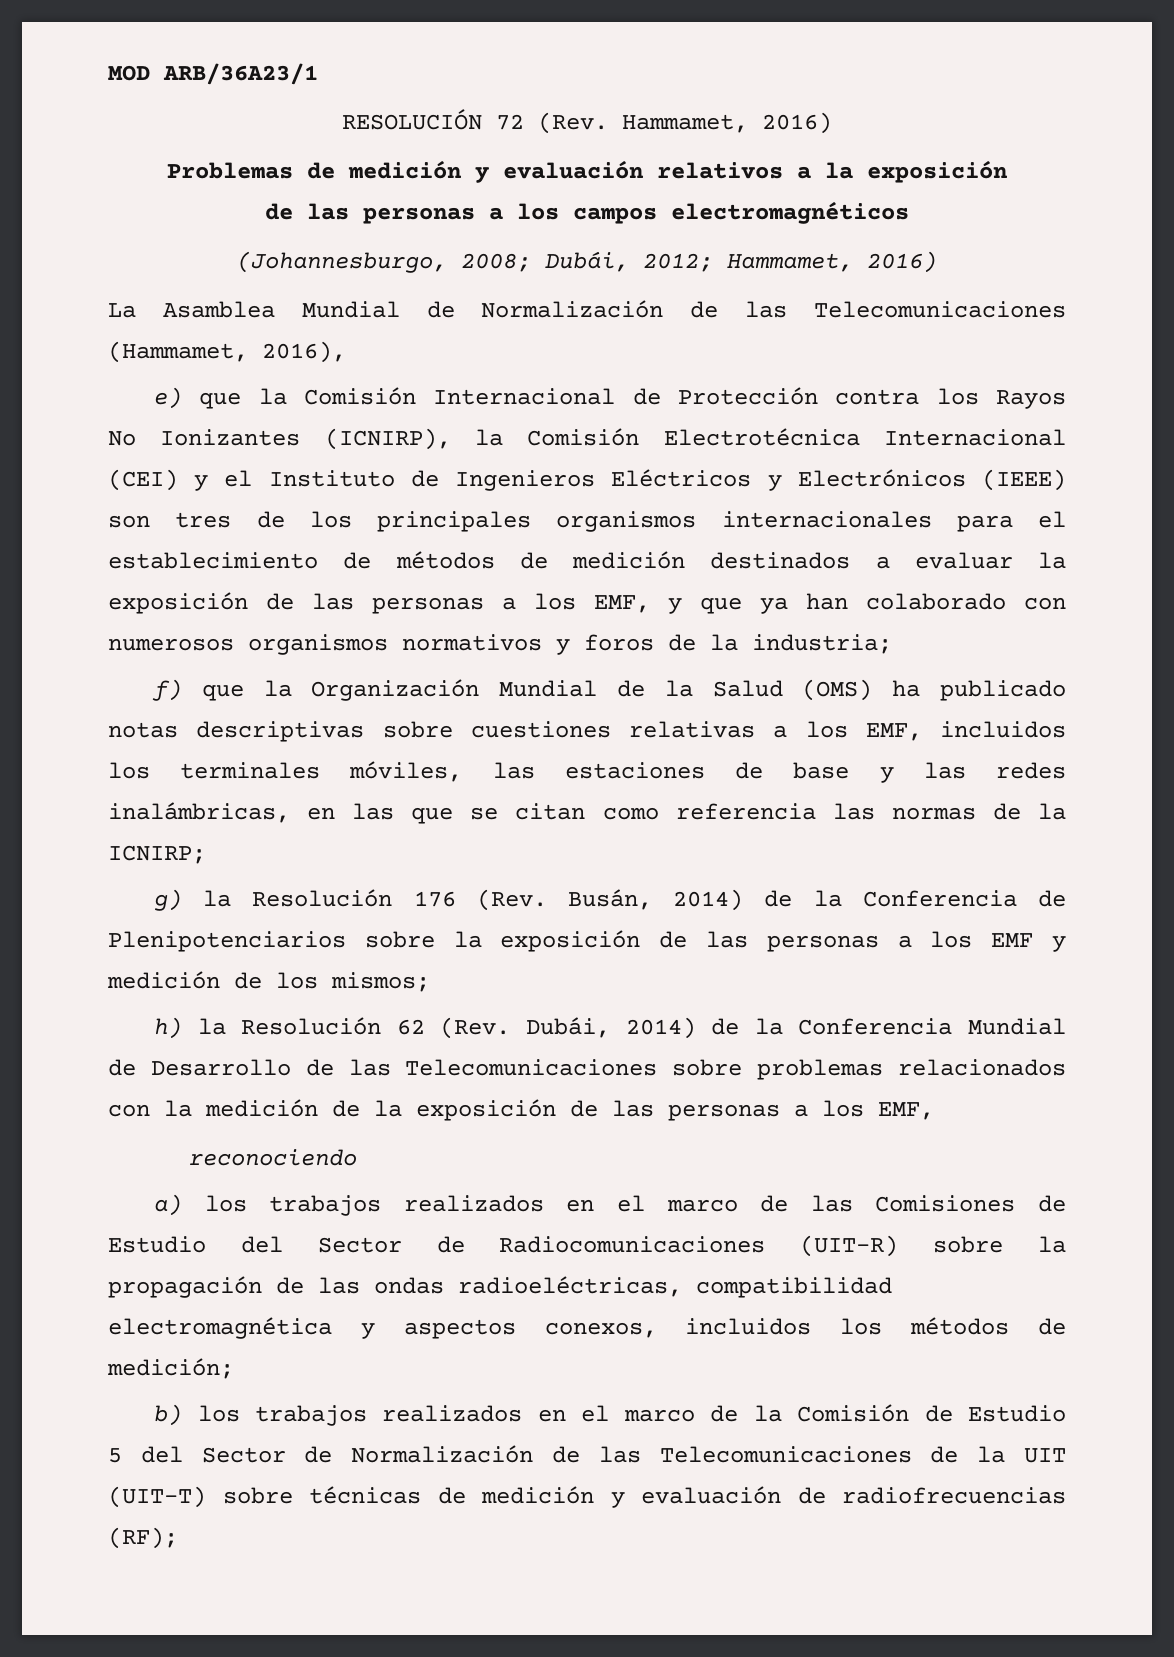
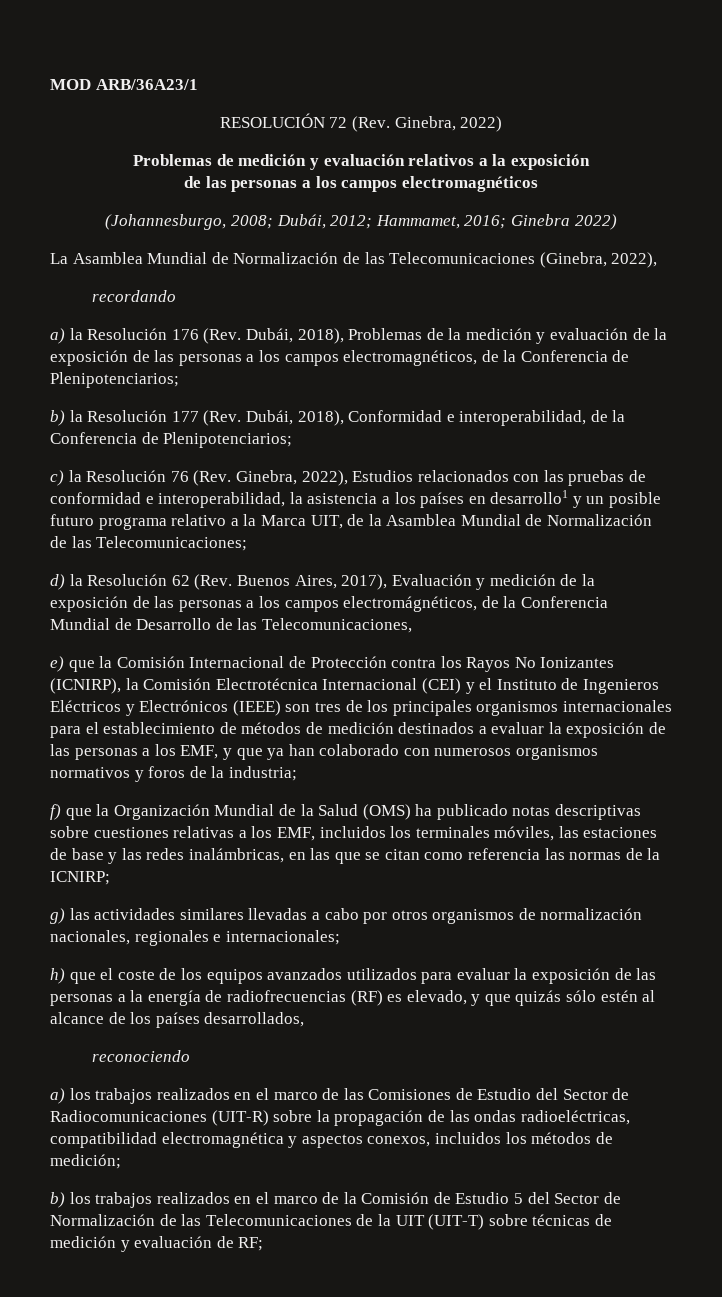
- RESOLUCIÓN 72 (Rev. Hammamet, 2016)
+ RESOLUCIÓN 72 (Rev. Ginebra, 2022)
- (Johannesburgo, 2008; Dubái, 2012; Hammamet, 2016)
+ (Johannesburgo, 2008; Dubái, 2012; Hammamet, 2016; Ginebra 2022)
- La Asamblea Mundial de Normalización de las Telecomunicaciones (Hammamet, 2016),
+ La Asamblea Mundial de Normalización de las Telecomunicaciones (Ginebra, 2022),
+ recordando
+ a) la Resolución 176 (Rev. Dubái, 2018), Problemas de la medición y evaluación de la exposición de las personas a los campos electromagnéticos, de la Conferencia de Plenipotenciarios;
+ b) la Resolución 177 (Rev. Dubái, 2018), Conformidad e interoperabilidad, de la Conferencia de Plenipotenciarios;
+ c) la Resolución 76 (Rev. Ginebra, 2022), Estudios relacionados con las pruebas de conformidad e interoperabilidad, la asistencia a los países en desarrollo1 y un posible futuro programa relativo a la Marca UIT, de la Asamblea Mundial de Normalización de las Telecomunicaciones;
+ d) la Resolución 62 (Rev. Buenos Aires, 2017), Evaluación y medición de la exposición de las personas a los campos electromágnéticos, de la Conferencia Mundial de Desarrollo de las Telecomunicaciones,
- g) la Resolución 176 (Rev. Busán, 2014) de la Conferencia de Plenipotenciarios sobre la exposición de las personas a los EMF y medición de los mismos;
- h) la Resolución 62 (Rev. Dubái, 2014) de la Conferencia Mundial de Desarrollo de las Telecomunicaciones sobre problemas relacionados con la medición de la exposición de las personas a los EMF,
+ g) las actividades similares llevadas a cabo por otros organismos de normalización nacionales, regionales e internacionales;
+ h) que el coste de los equipos avanzados utilizados para evaluar la exposición de las personas a la energía de radiofrecuencias (RF) es elevado, y que quizás sólo estén al alcance de los países desarrollados,
- b) los trabajos realizados en el marco de la Comisión de Estudio 5 del Sector de Normalización de las Telecomunicaciones de la UIT (UIT-T) sobre técnicas de medición y evaluación de radiofrecuencias (RF);
+ b) los trabajos realizados en el marco de la Comisión de Estudio 5 del Sector de Normalización de las Telecomunicaciones de la UIT (UIT-T) sobre técnicas de medición y evaluación de RF;

